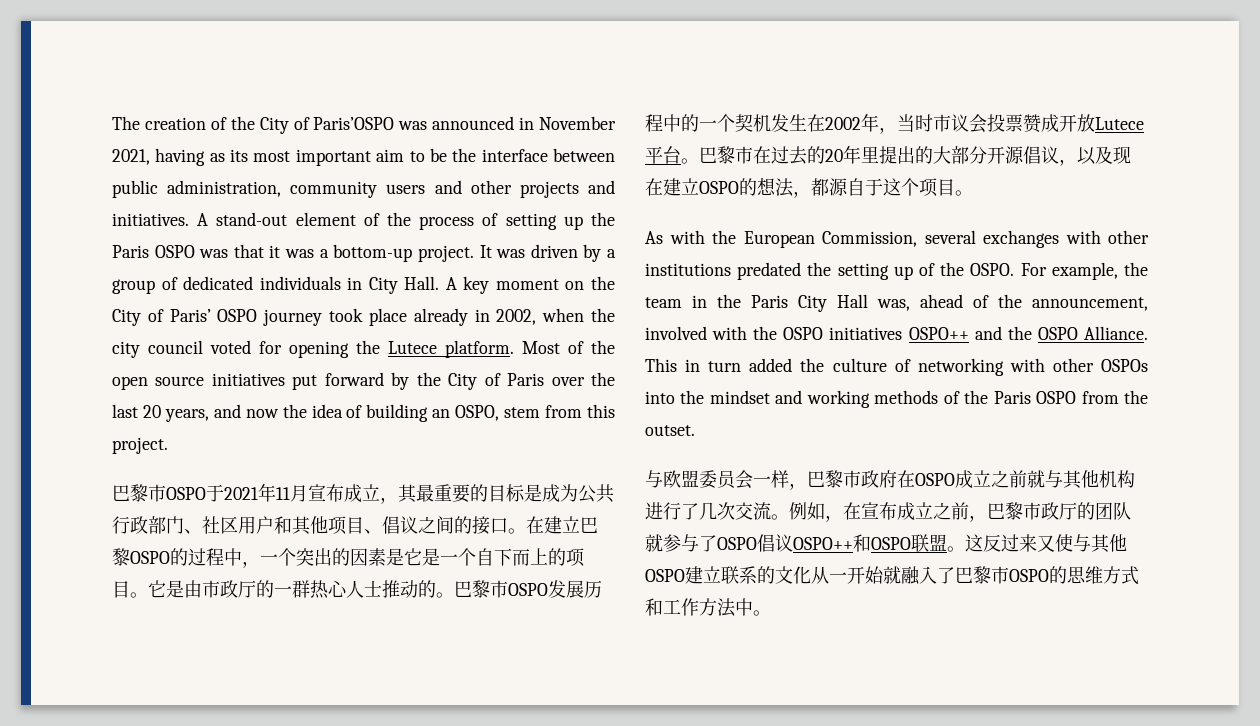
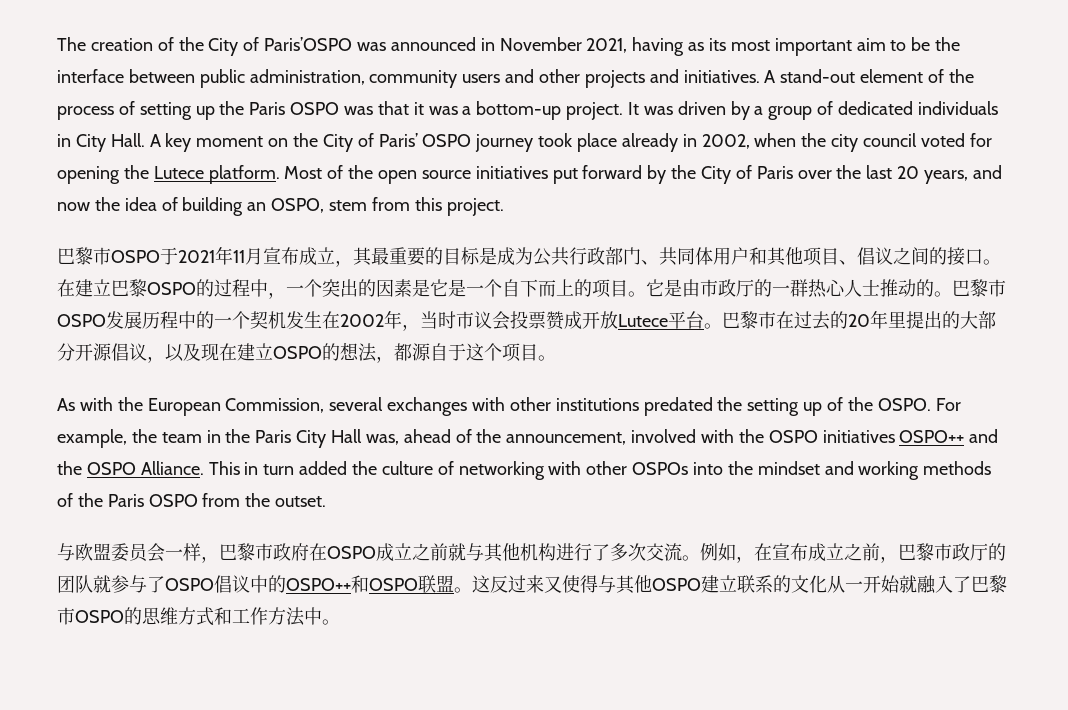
- 巴黎市OSPO于2021年11月宣布成立，其最重要的目标是成为公共行政部门、社区用户和其他项目、倡议之间的接口。
+ 巴黎市OSPO于2021年11月宣布成立，其最重要的目标是成为公共行政部门、共同体用户和其他项目、倡议之间的接口。
- 与欧盟委员会一样，巴黎市政府在OSPO成立之前就与其他机构进行了几次交流。
+ 与欧盟委员会一样，巴黎市政府在OSPO成立之前就与其他机构进行了多次交流。
- 例如，在宣布成立之前，巴黎市政厅的团队就参与了OSPO倡议OSPO++和OSPO联盟。
+ 例如，在宣布成立之前，巴黎市政厅的团队就参与了OSPO倡议中的OSPO++和OSPO联盟。
- 这反过来又使与其他OSPO建立联系的文化从一开始就融入了巴黎市OSPO的思维方式和工作方法中。
+ 这反过来又使得与其他OSPO建立联系的文化从一开始就融入了巴黎市OSPO的思维方式和工作方法中。

